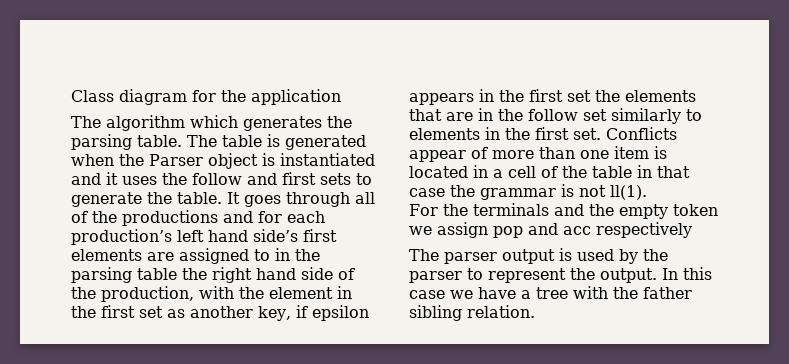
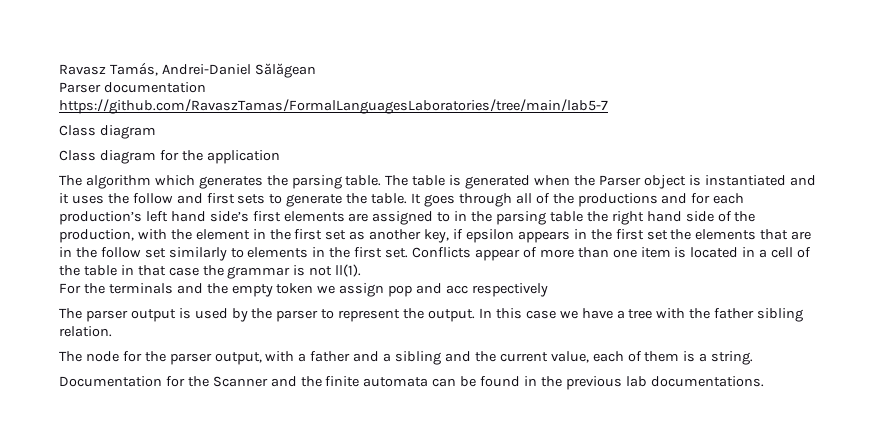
+ Ravasz Tamás, Andrei-Daniel Sălăgean
+ Parser documentation
+ https://github.com/RavaszTamas/FormalLanguagesLaboratories/tree/main/lab5-7
+ Class diagram
+ The node for the parser output, with a father and a sibling and the current value, each of them is a string.
+ Documentation for the Scanner and the finite automata can be found in the previous lab documentations.

